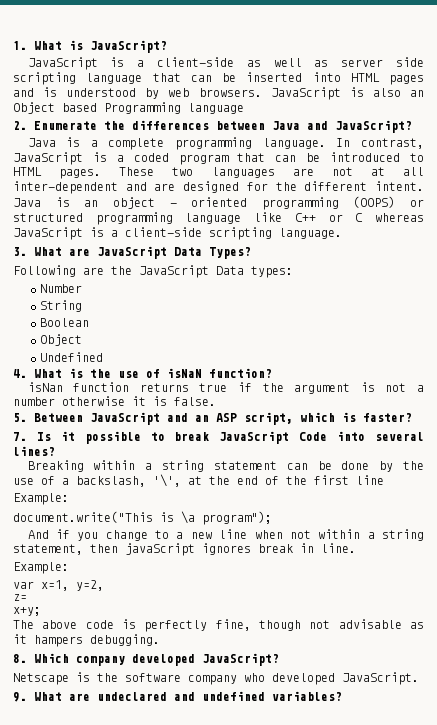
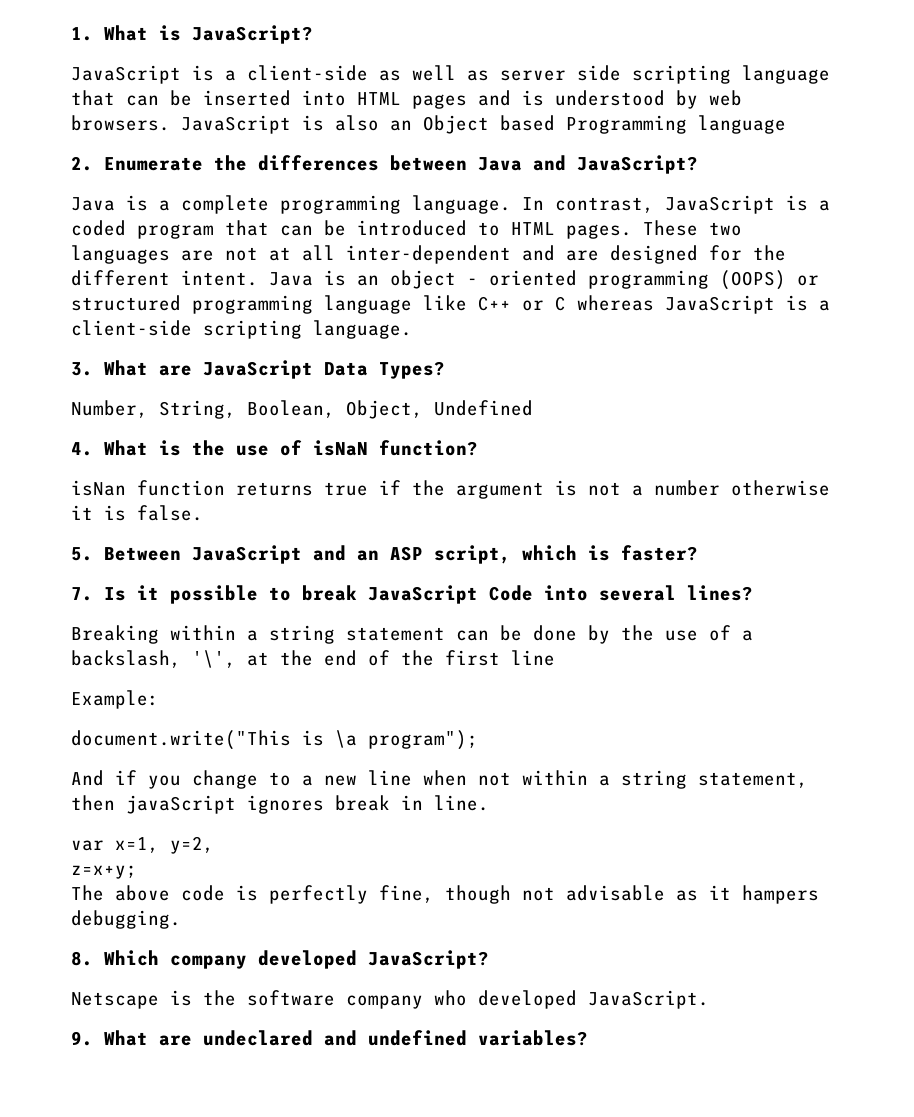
- Following are the JavaScript Data types:
- Number
- String
- Boolean
- Object
- Undefined
+ Number, String, Boolean, Object, Undefined
  And if you change to a new line when not within a string statement, then javaScript ignores break in line.
- Example:
- z=
- x+y;
+ z=x+y;

